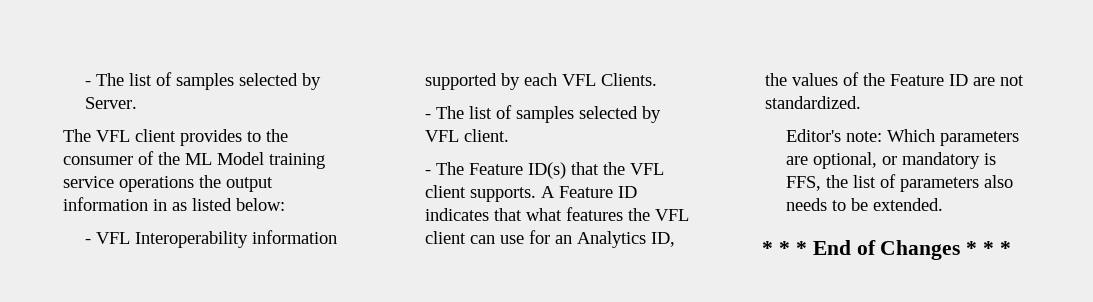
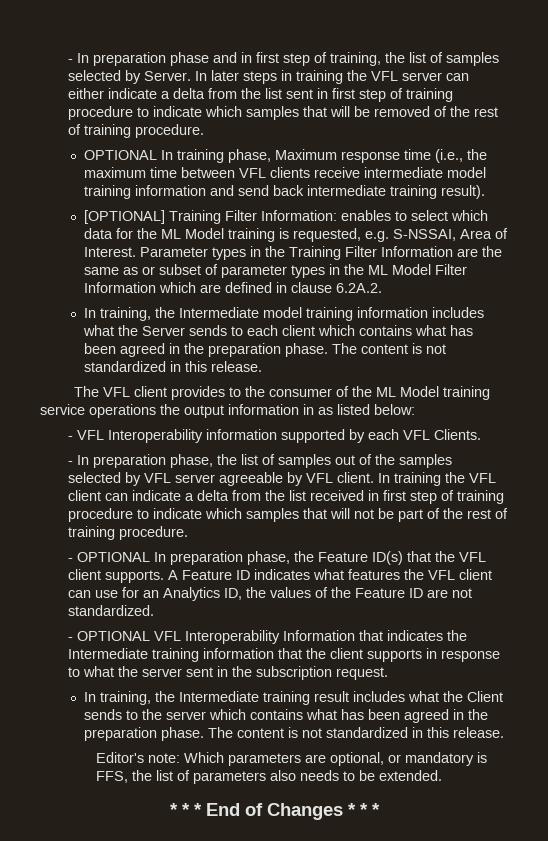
- - The list of samples selected by Server.
+ - In preparation phase and in first step of training, the list of samples selected by Server. In later steps in training the VFL server can either indicate a delta from the list sent in first step of training procedure to indicate which samples that will be removed of the rest of training procedure.
+ OPTIONAL In training phase, Maximum response time (i.e., the maximum time between VFL clients receive intermediate model training information and send back intermediate training result).
+ [OPTIONAL] Training Filter Information: enables to select which data for the ML Model training is requested, e.g. S-NSSAI, Area of Interest. Parameter types in the Training Filter Information are the same as or subset of parameter types in the ML Model Filter Information which are defined in clause 6.2A.2.
+ In training, the Intermediate model training information includes what the Server sends to each client which contains what has been agreed in the preparation phase. The content is not standardized in this release.
- - The list of samples selected by VFL client.
- - The Feature ID(s) that the VFL client supports.
+ - In preparation phase, the list of samples out of the samples selected by VFL server agreeable by VFL client. In training the VFL client can indicate a delta from the list received in first step of training procedure to indicate which samples that will not be part of the rest of training procedure.
+ - OPTIONAL In preparation phase, the Feature ID(s) that the VFL client supports.
- A Feature ID indicates that what features the VFL client can use for an Analytics ID, the values of the Feature ID are not standardized.
+ A Feature ID indicates what features the VFL client can use for an Analytics ID, the values of the Feature ID are not standardized.
+ - OPTIONAL VFL Interoperability Information that indicates the Intermediate training information that the client supports in response to what the server sent in the subscription request.
+ In training, the Intermediate training result includes what the Client sends to the server which contains what has been agreed in the preparation phase. The content is not standardized in this release.

